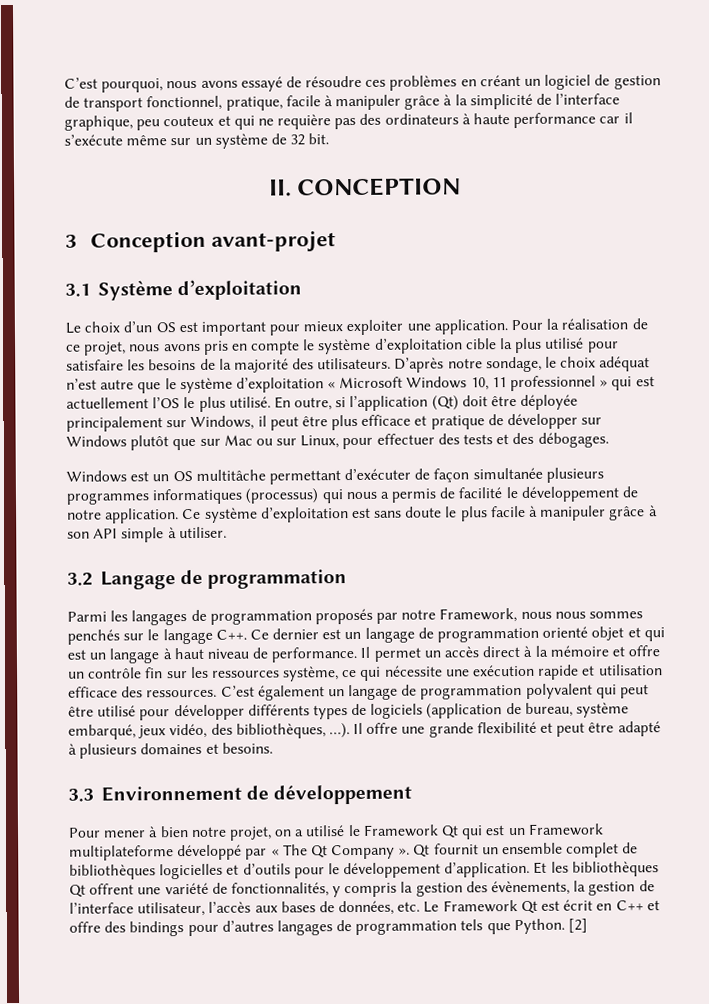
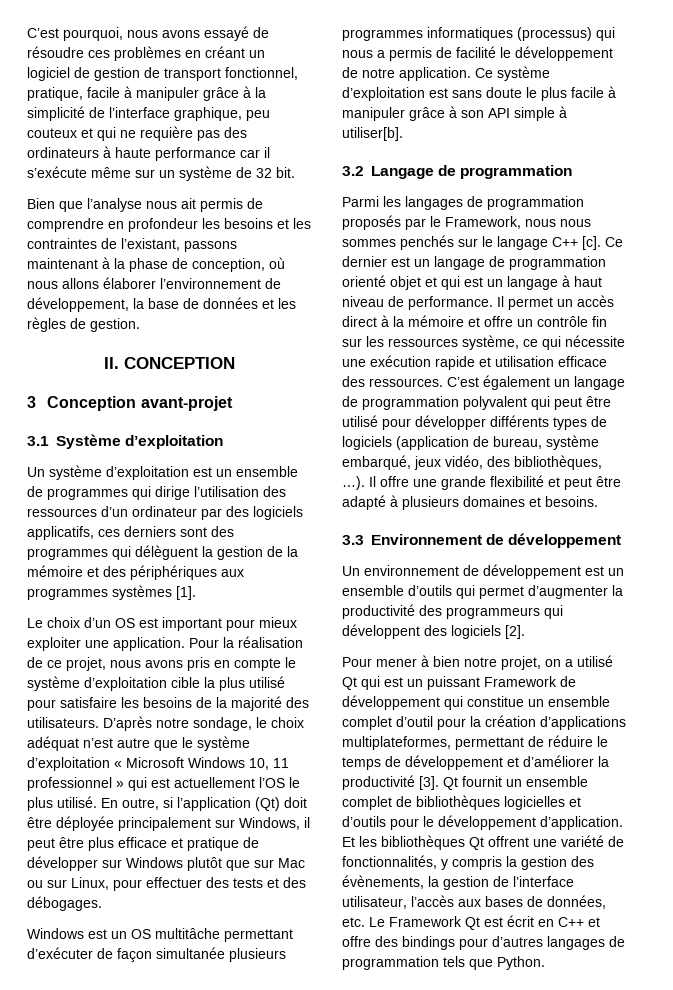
+ Bien que l’analyse nous ait permis de comprendre en profondeur les besoins et les contraintes de l’existant, passons maintenant à la phase de conception, où nous allons élaborer l’environnement de développement, la base de données et les règles de gestion.
+ Un système d’exploitation est un ensemble de programmes qui dirige l’utilisation des ressources d’un ordinateur par des logiciels applicatifs, ces derniers sont des programmes qui délèguent la gestion de la mémoire et des périphériques aux programmes systèmes [1].
- Ce système d’exploitation est sans doute le plus facile à manipuler grâce à son API simple à utiliser.
+ Ce système d’exploitation est sans doute le plus facile à manipuler grâce à son API simple à utiliser[b].
- Parmi les langages de programmation proposés par notre Framework, nous nous sommes penchés sur le langage C++. Ce dernier est un langage de programmation orienté objet et qui est un langage à haut niveau de performance.
+ Parmi les langages de programmation proposés par le Framework, nous nous sommes penchés sur le langage C++ [c]. Ce dernier est un langage de programmation orienté objet et qui est un langage à haut niveau de performance.
+ Un environnement de développement est un ensemble d’outils qui permet d’augmenter la productivité des programmeurs qui développent des logiciels [2].
- Pour mener à bien notre projet, on a utilisé le Framework Qt qui est un Framework multiplateforme développé par « The Qt Company ».
+ Pour mener à bien notre projet, on a utilisé Qt qui est un puissant Framework de développement qui constitue un ensemble complet d’outil pour la création d’applications multiplateformes, permettant de réduire le temps de développement et d’améliorer la productivité [3].
- [2]

